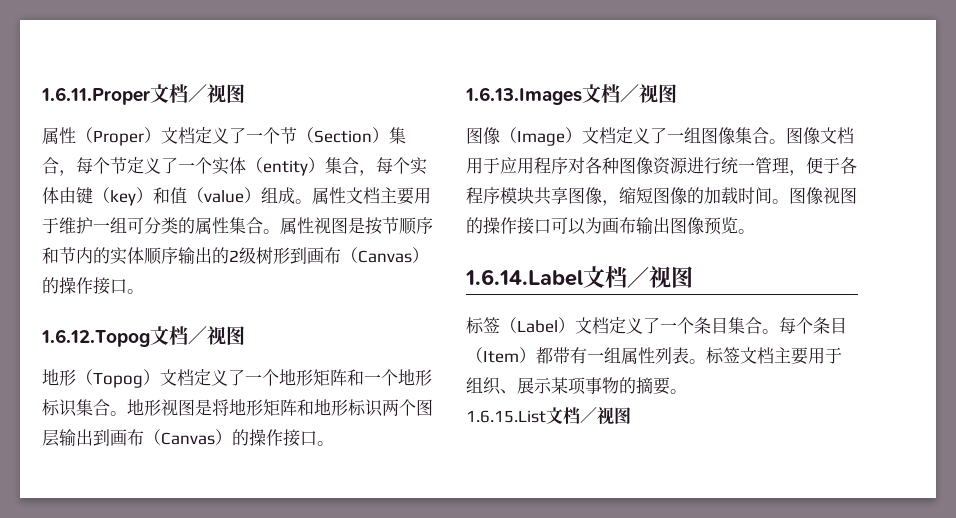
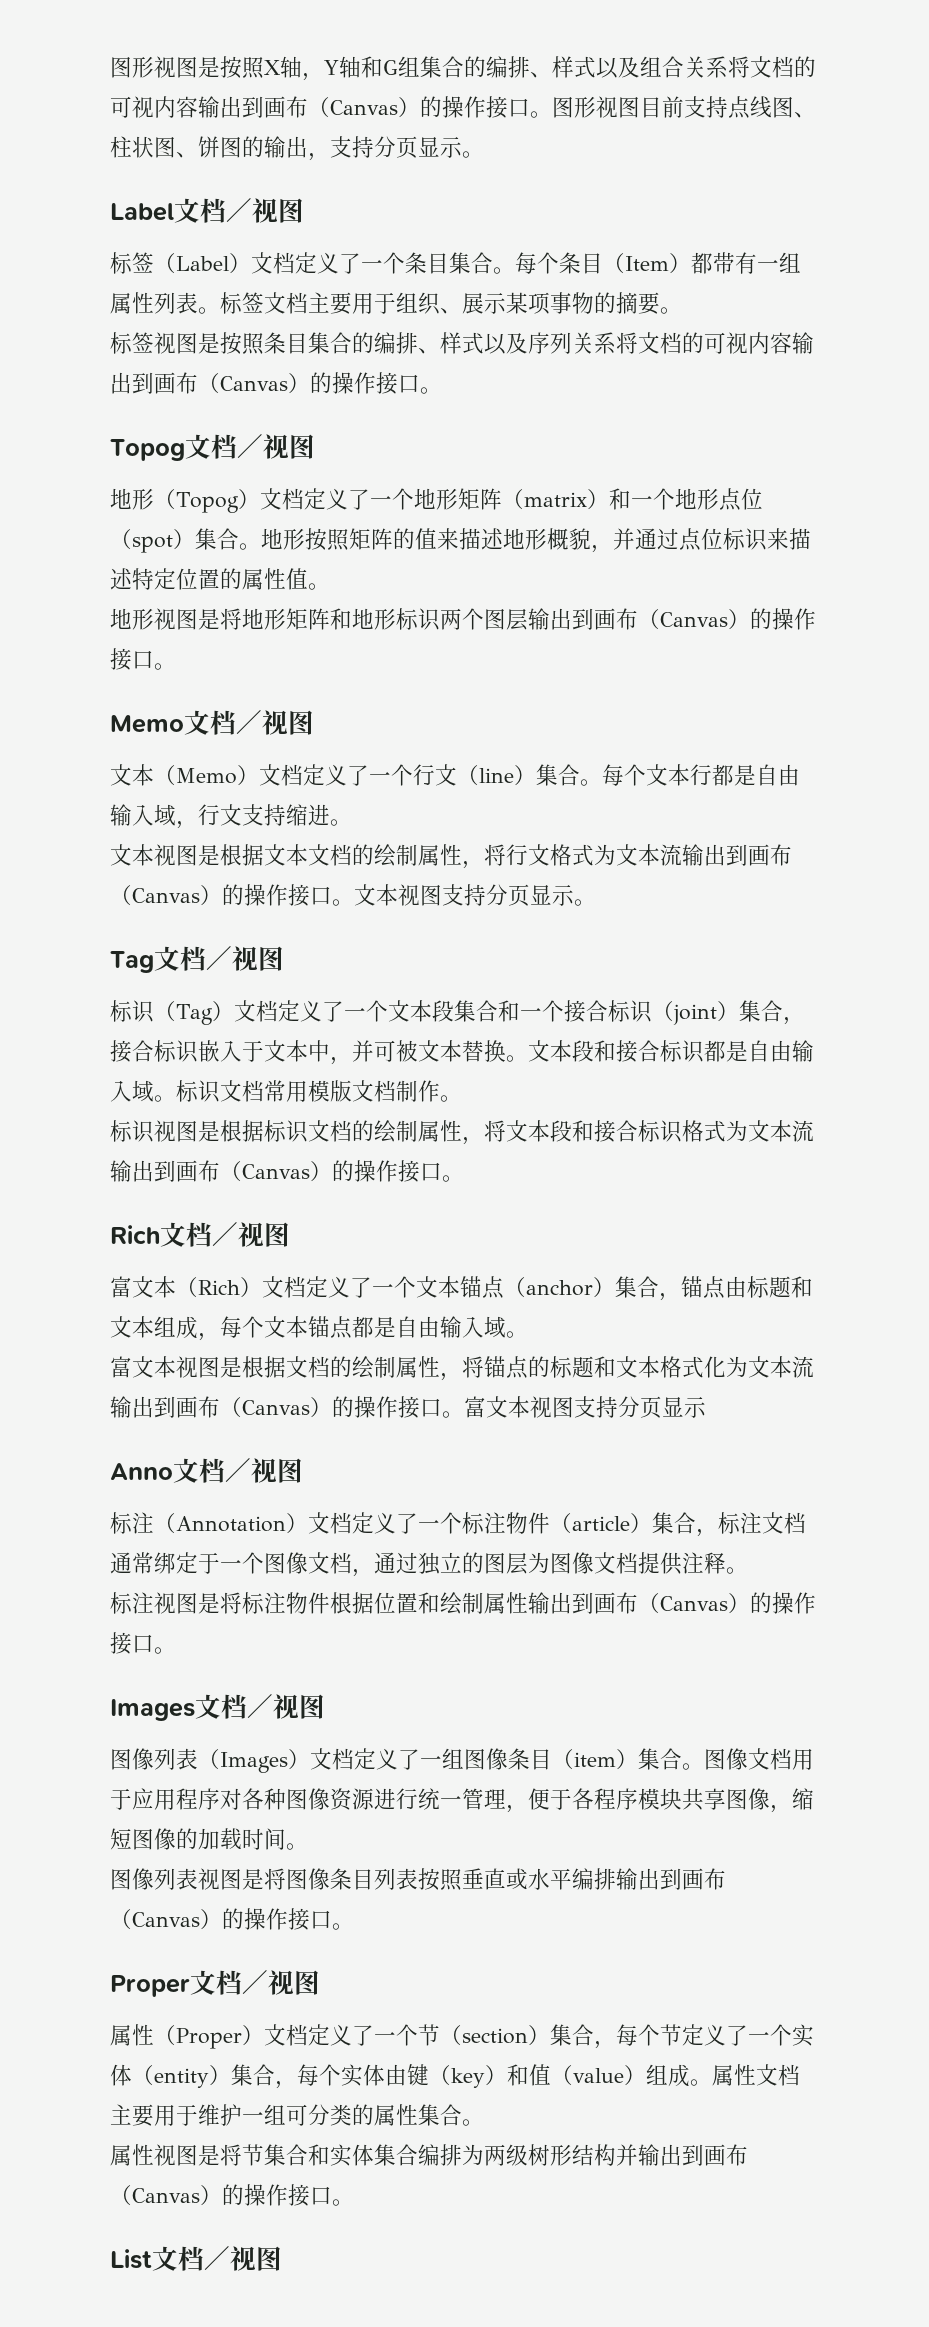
- 1.6.11.Proper文档／视图
- 属性（Proper）文档定义了一个节（Section）集合，每个节定义了一个实体（entity）集合，每个实体由键（key）和值（value）组成。属性文档主要用于维护一组可分类的属性集合。属性视图是按节顺序和节内的实体顺序输出的2级树形到画布（Canvas）的操作接口。
- 1.6.12.Topog文档／视图
- 地形（Topog）文档定义了一个地形矩阵和一个地形标识集合。地形视图是将地形矩阵和地形标识两个图层输出到画布（Canvas）的操作接口。
- 1.6.13.Images文档／视图
- 图像（Image）文档定义了一组图像集合。图像文档用于应用程序对各种图像资源进行统一管理，便于各程序模块共享图像，缩短图像的加载时间。图像视图的操作接口可以为画布输出图像预览。
- 1.6.14.Label文档／视图
+ 图形视图是按照X轴，Y轴和G组集合的编排、样式以及组合关系将文档的可视内容输出到画布（Canvas）的操作接口。图形视图目前支持点线图、柱状图、饼图的输出，支持分页显示。
+ Label文档／视图
- 1.6.15.List文档／视图
+ 标签视图是按照条目集合的编排、样式以及序列关系将文档的可视内容输出到画布（Canvas）的操作接口。
+ Topog文档／视图
+ 地形（Topog）文档定义了一个地形矩阵（matrix）和一个地形点位（spot）集合。地形按照矩阵的值来描述地形概貌，并通过点位标识来描述特定位置的属性值。
+ 地形视图是将地形矩阵和地形标识两个图层输出到画布（Canvas）的操作接口。
+ Memo文档／视图
+ 文本（Memo）文档定义了一个行文（line）集合。每个文本行都是自由输入域，行文支持缩进。
+ 文本视图是根据文本文档的绘制属性，将行文格式为文本流输出到画布（Canvas）的操作接口。文本视图支持分页显示。
+ Tag文档／视图
+ 标识（Tag）文档定义了一个文本段集合和一个接合标识（joint）集合，接合标识嵌入于文本中，并可被文本替换。文本段和接合标识都是自由输入域。标识文档常用模版文档制作。
+ 标识视图是根据标识文档的绘制属性，将文本段和接合标识格式为文本流输出到画布（Canvas）的操作接口。
+ Rich文档／视图
+ 富文本（Rich）文档定义了一个文本锚点（anchor）集合，锚点由标题和文本组成，每个文本锚点都是自由输入域。
+ 富文本视图是根据文档的绘制属性，将锚点的标题和文本格式化为文本流输出到画布（Canvas）的操作接口。富文本视图支持分页显示
+ Anno文档／视图
+ 标注（Annotation）文档定义了一个标注物件（article）集合，标注文档通常绑定于一个图像文档，通过独立的图层为图像文档提供注释。
+ 标注视图是将标注物件根据位置和绘制属性输出到画布（Canvas）的操作接口。
+ Images文档／视图
+ 图像列表（Images）文档定义了一组图像条目（item）集合。图像文档用于应用程序对各种图像资源进行统一管理，便于各程序模块共享图像，缩短图像的加载时间。
+ 图像列表视图是将图像条目列表按照垂直或水平编排输出到画布（Canvas）的操作接口。
+ Proper文档／视图
+ 属性（Proper）文档定义了一个节（section）集合，每个节定义了一个实体（entity）集合，每个实体由键（key）和值（value）组成。属性文档主要用于维护一组可分类的属性集合。
+ 属性视图是将节集合和实体集合编排为两级树形结构并输出到画布（Canvas）的操作接口。
+ List文档／视图

